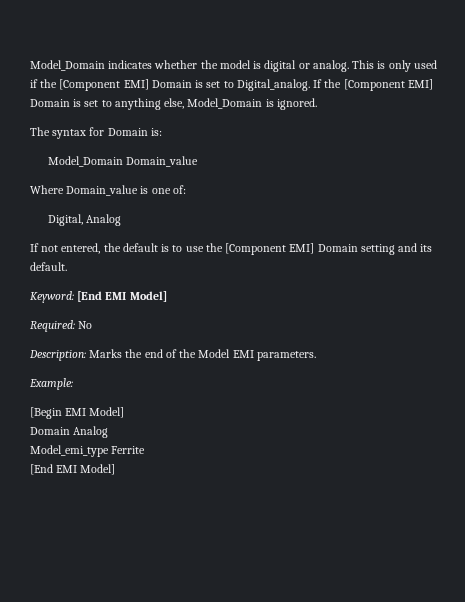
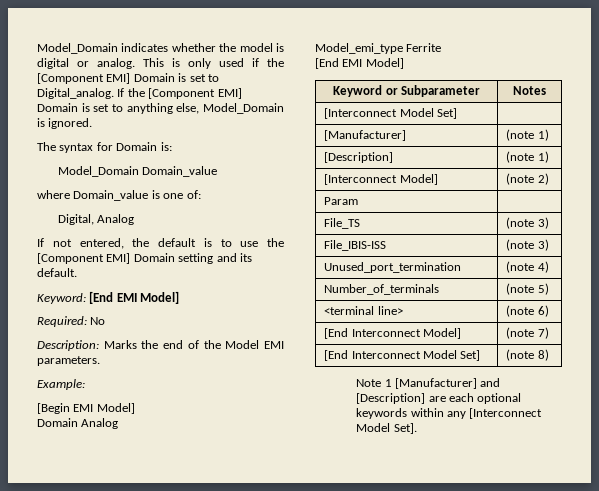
- Where Domain_value is one of:
+ where Domain_value is one of:
+ Keyword or Subparameter | Notes
+ [Interconnect Model Set] |
+ [Manufacturer] | (note 1)
+ [Description] | (note 1)
+ [Interconnect Model] | (note 2)
+ Param |
+ File_TS | (note 3)
+ File_IBIS-ISS | (note 3)
+ Unused_port_termination | (note 4)
+ Number_of_terminals | (note 5)
+ <terminal line> | (note 6)
+ [End Interconnect Model] | (note 7)
+ [End Interconnect Model Set] | (note 8)
+ Note 1 [Manufacturer] and [Description] are each optional keywords within any [Interconnect Model Set].

